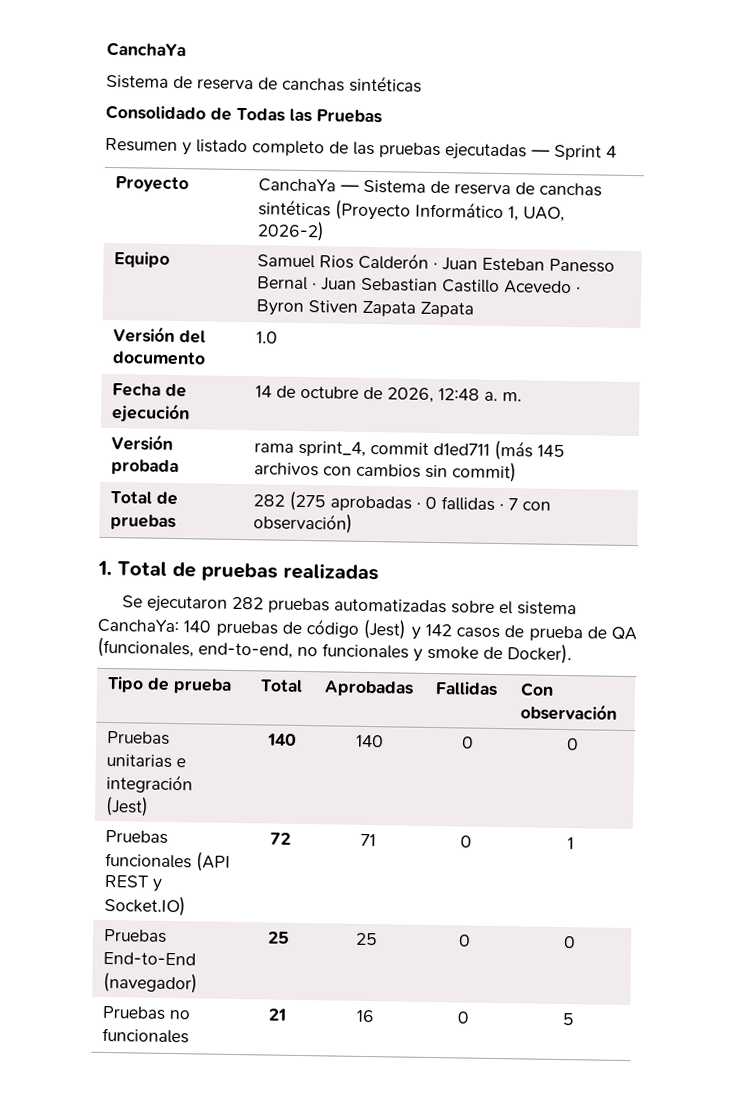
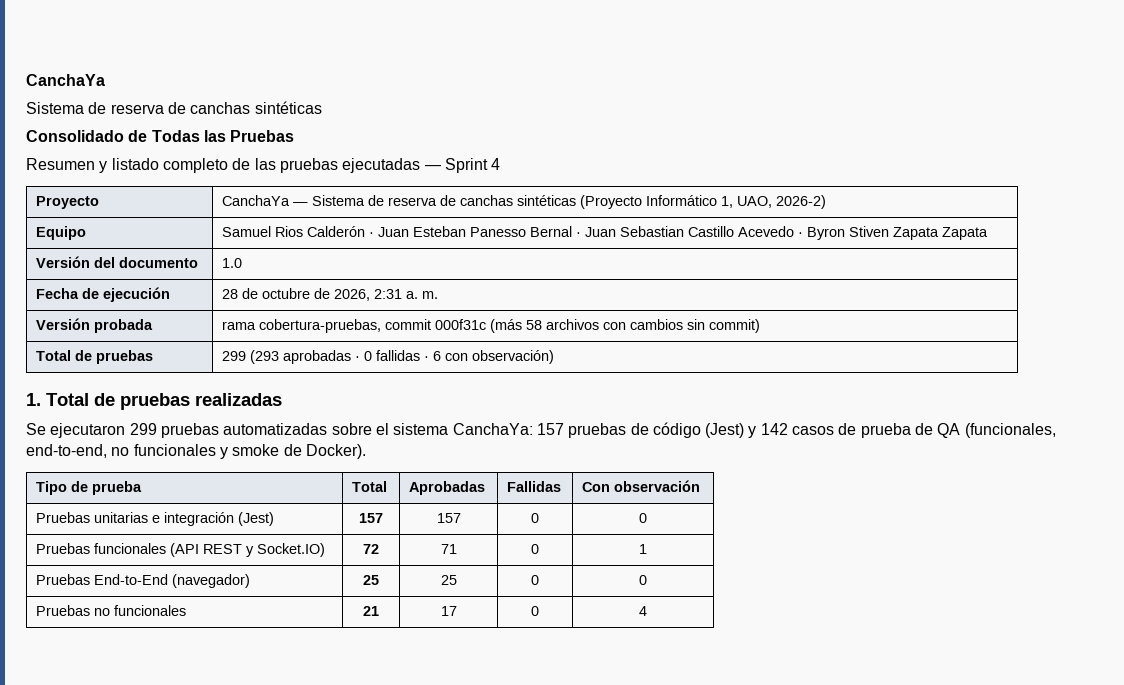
- Fecha de ejecución | 14 de octubre de 2026, 12:48 a. m.
+ Fecha de ejecución | 28 de octubre de 2026, 2:31 a. m.
- Versión probada | rama sprint_4, commit d1ed711 (más 145 archivos con cambios sin commit)
+ Versión probada | rama cobertura-pruebas, commit 000f31c (más 58 archivos con cambios sin commit)
- Total de pruebas | 282 (275 aprobadas · 0 fallidas · 7 con observación)
+ Total de pruebas | 299 (293 aprobadas · 0 fallidas · 6 con observación)
- Se ejecutaron 282 pruebas automatizadas sobre el sistema CanchaYa: 140 pruebas de código (Jest) y 142 casos de prueba de QA (funcionales, end-to-end, no funcionales y smoke de Docker).
+ Se ejecutaron 299 pruebas automatizadas sobre el sistema CanchaYa: 157 pruebas de código (Jest) y 142 casos de prueba de QA (funcionales, end-to-end, no funcionales y smoke de Docker).
- Pruebas unitarias e integración (Jest) | 140 | 140 | 0 | 0
+ Pruebas unitarias e integración (Jest) | 157 | 157 | 0 | 0
- Pruebas no funcionales | 21 | 16 | 0 | 5
+ Pruebas no funcionales | 21 | 17 | 0 | 4

